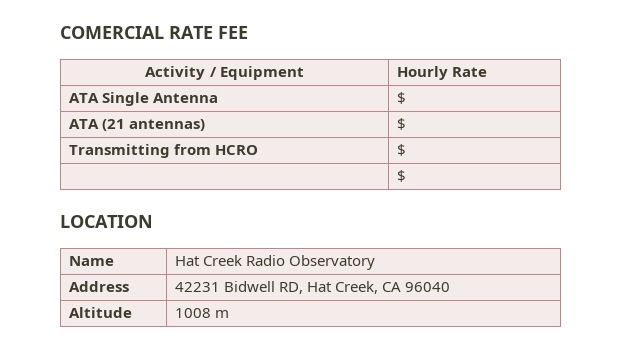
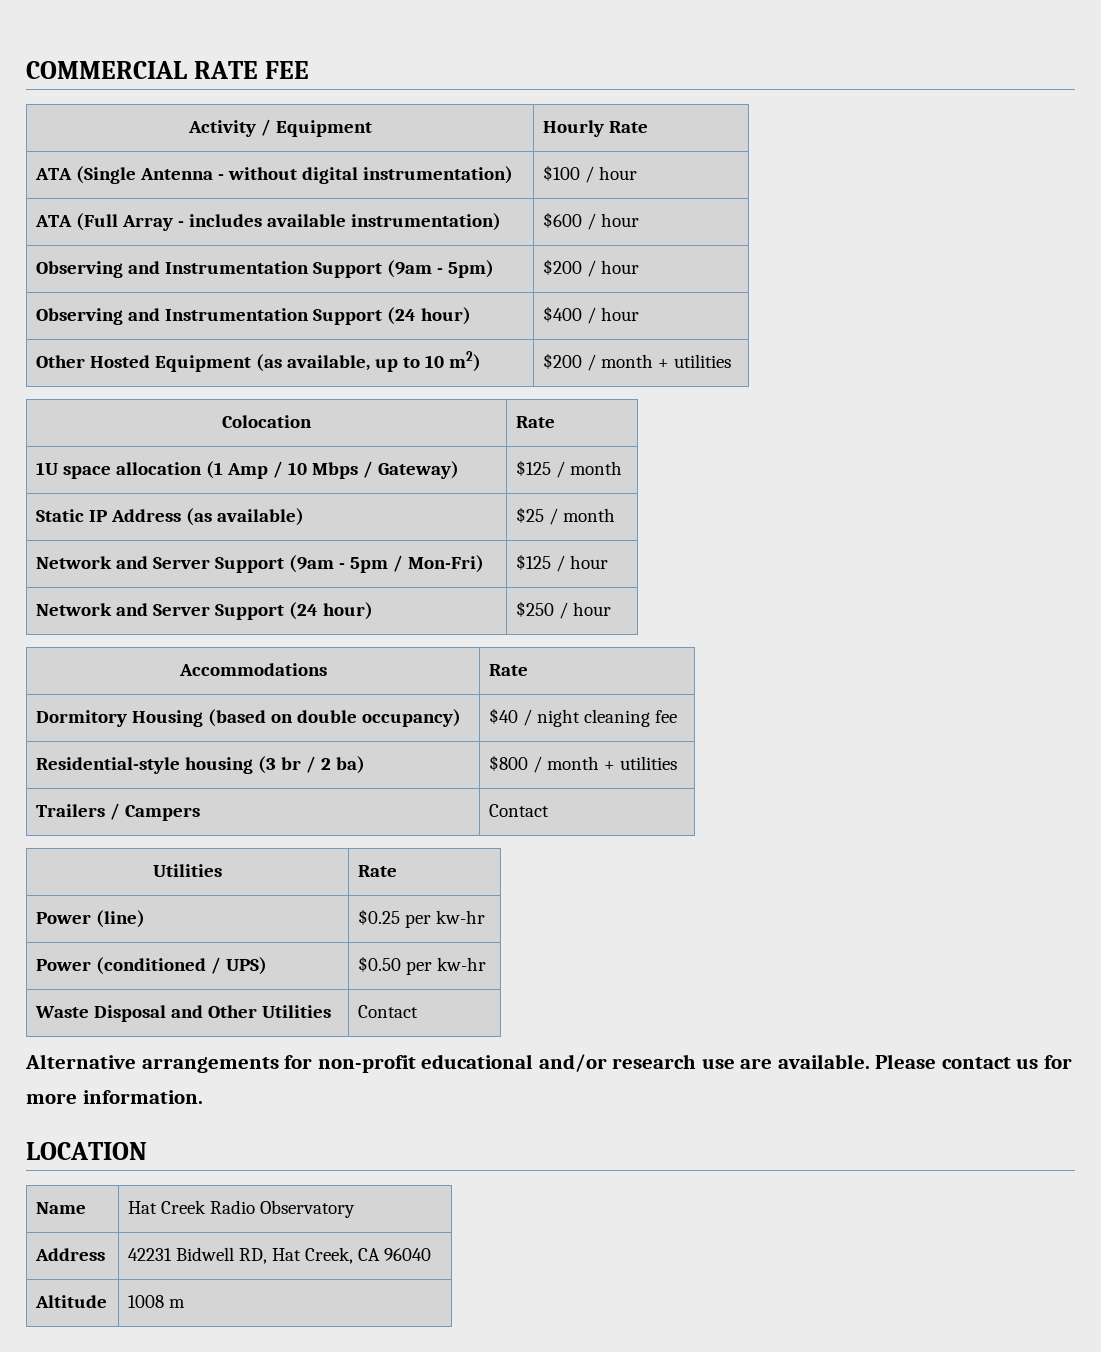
- COMERCIAL RATE FEE
+ COMMERCIAL RATE FEE
- ATA Single Antenna | $
- ATA (21 antennas) | $
- Transmitting from HCRO | $
- | $
+ ATA (Single Antenna - without digital instrumentation) | $100 / hour
+ ATA (Full Array - includes available instrumentation) | $600 / hour
+ Observing and Instrumentation Support (9am - 5pm) | $200 / hour
+ Observing and Instrumentation Support (24 hour) | $400 / hour
+ Other Hosted Equipment (as available, up to 10 m2) | $200 / month + utilities
+ Colocation | Rate
+ 1U space allocation (1 Amp / 10 Mbps / Gateway) | $125 / month
+ Static IP Address (as available) | $25 / month
+ Network and Server Support (9am - 5pm / Mon-Fri) | $125 / hour
+ Network and Server Support (24 hour) | $250 / hour
+ Accommodations | Rate
+ Dormitory Housing (based on double occupancy) | $40 / night cleaning fee
+ Residential-style housing (3 br / 2 ba) | $800 / month + utilities
+ Trailers / Campers | Contact
+ Utilities | Rate
+ Power (line) | $0.25 per kw-hr
+ Power (conditioned / UPS) | $0.50 per kw-hr
+ Waste Disposal and Other Utilities | Contact
+ Alternative arrangements for non-profit educational and/or research use are available. Please contact us for more information.

